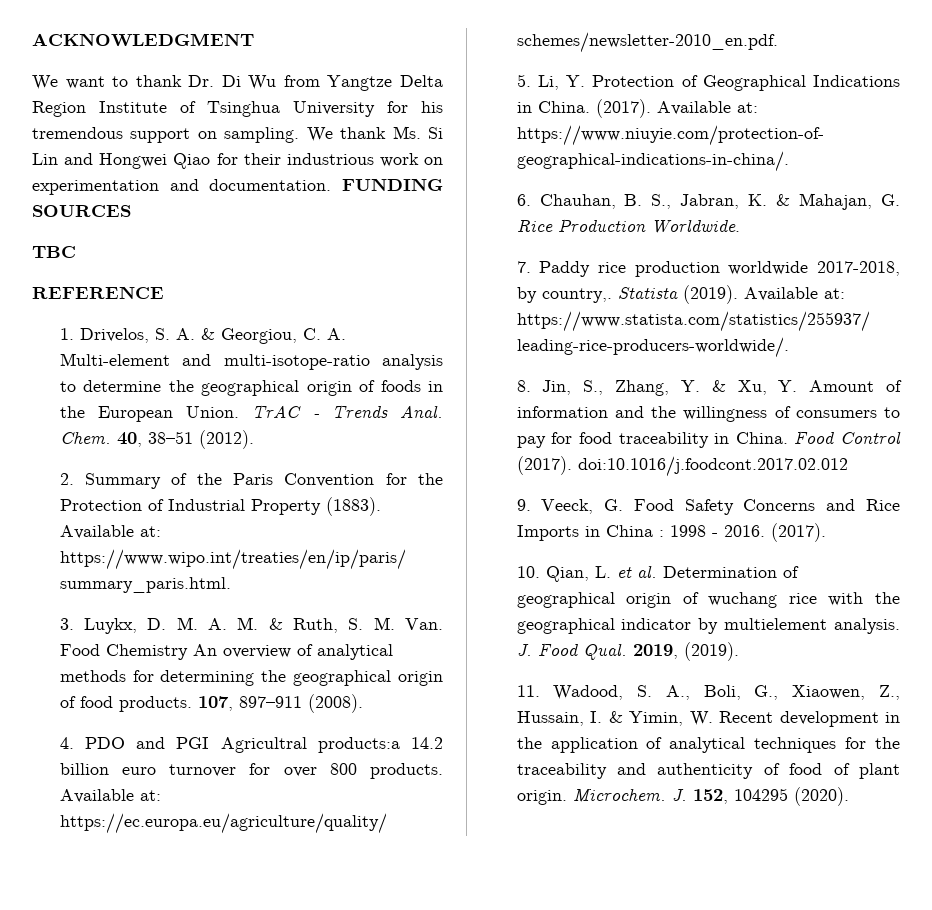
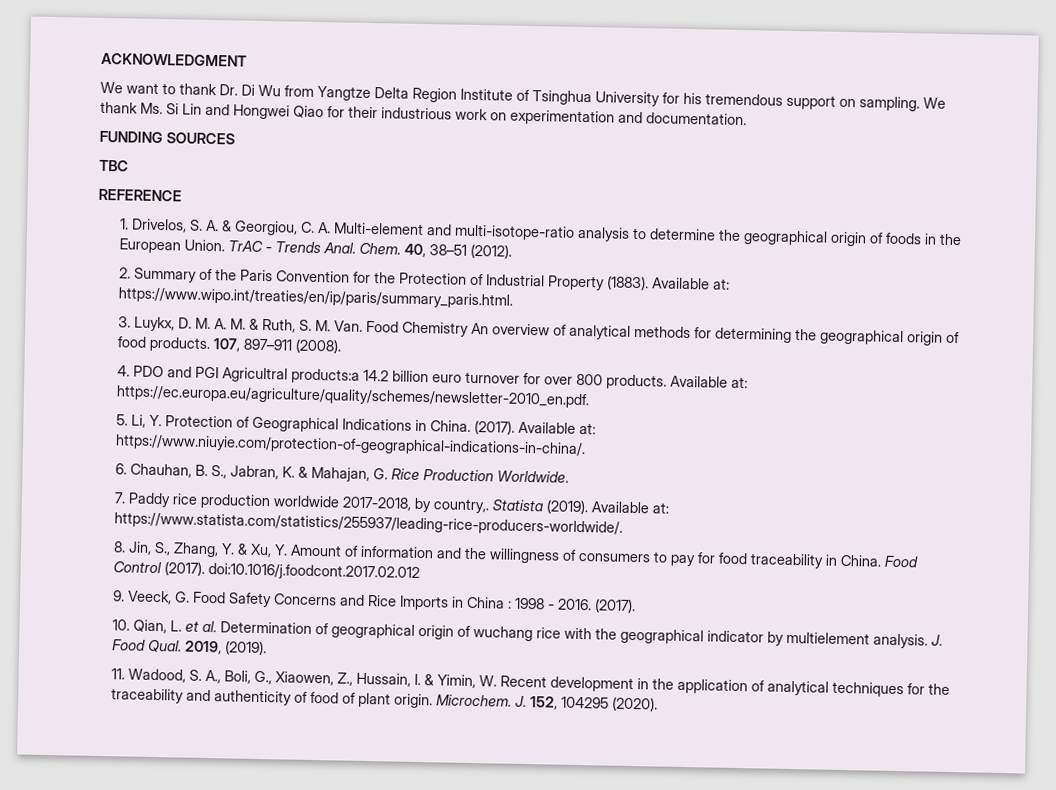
- We thank Ms. Si Lin and Hongwei Qiao for their industrious work on experimentation and documentation. FUNDING SOURCES
+ We thank Ms. Si Lin and Hongwei Qiao for their industrious work on experimentation and documentation.
+ FUNDING SOURCES

